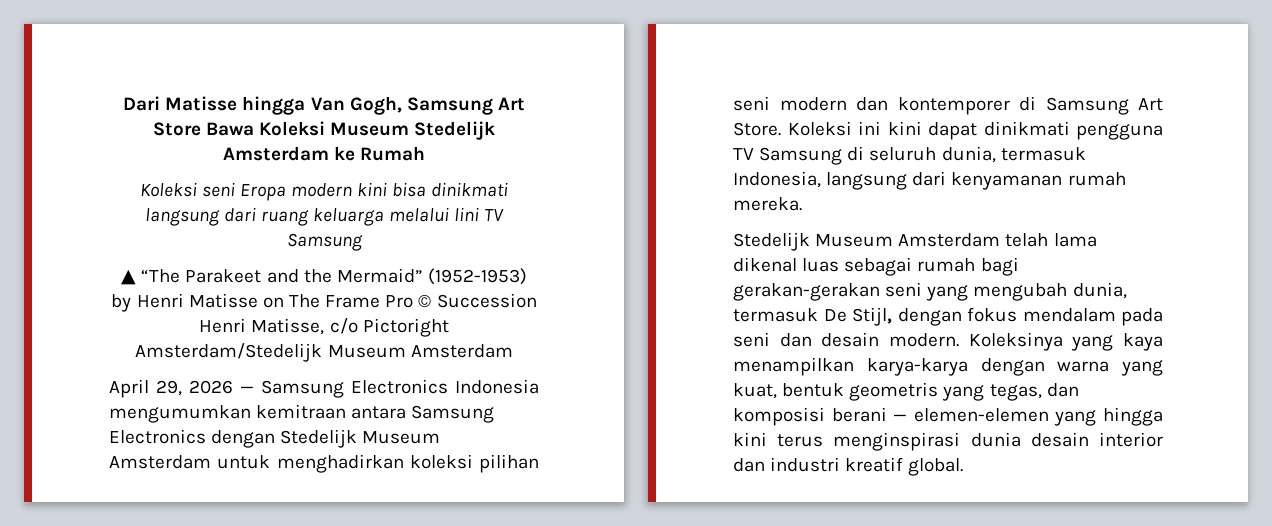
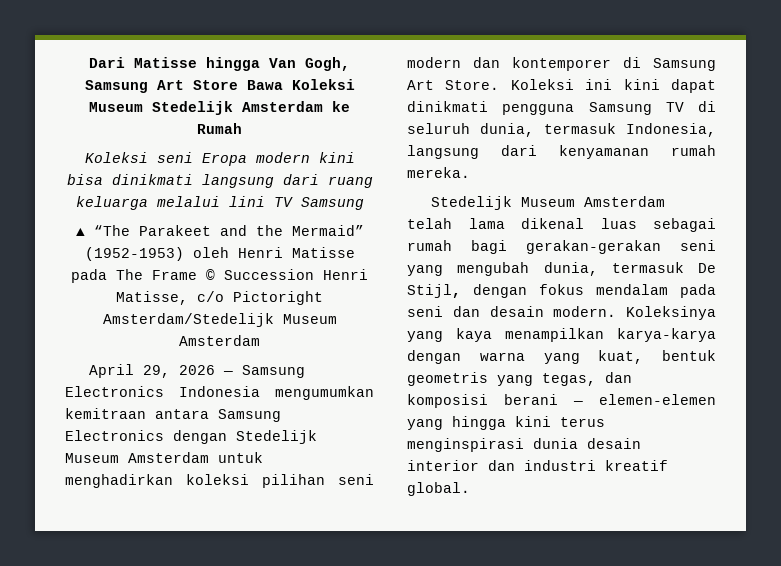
- ▲ “The Parakeet and the Mermaid” (1952-1953) by Henri Matisse on The Frame Pro © Succession Henri Matisse, c/o Pictoright Amsterdam/Stedelijk Museum Amsterdam
+ ▲ “The Parakeet and the Mermaid” (1952-1953) oleh Henri Matisse pada The Frame © Succession Henri Matisse, c/o Pictoright Amsterdam/Stedelijk Museum Amsterdam
- Koleksi ini kini dapat dinikmati pengguna TV Samsung di seluruh dunia, termasuk Indonesia, langsung dari kenyamanan rumah mereka.
+ Koleksi ini kini dapat dinikmati pengguna Samsung TV di seluruh dunia, termasuk Indonesia, langsung dari kenyamanan rumah mereka.

